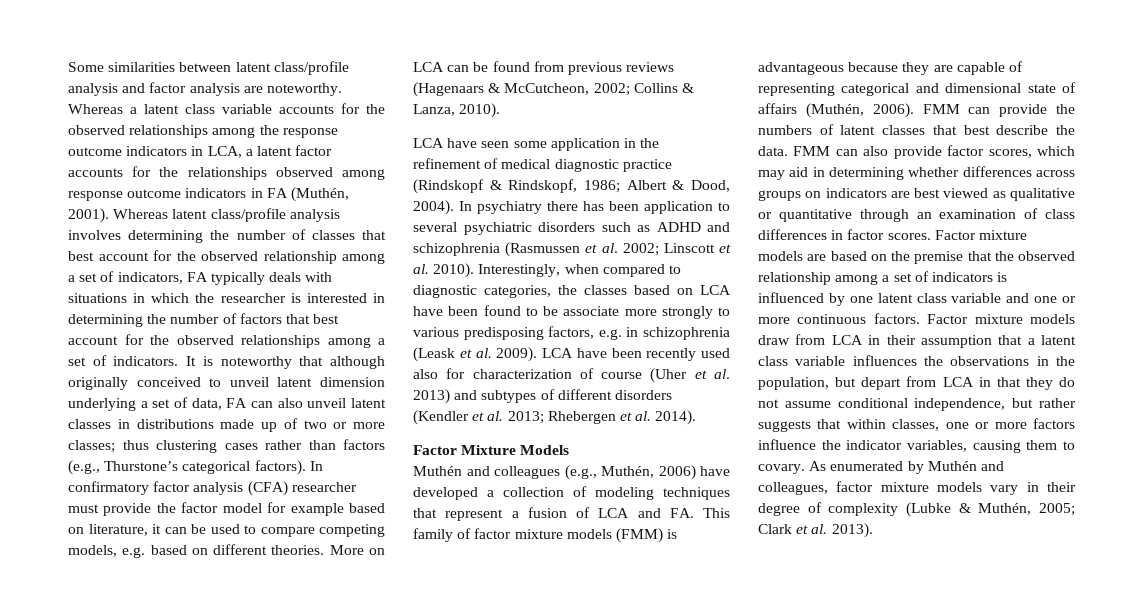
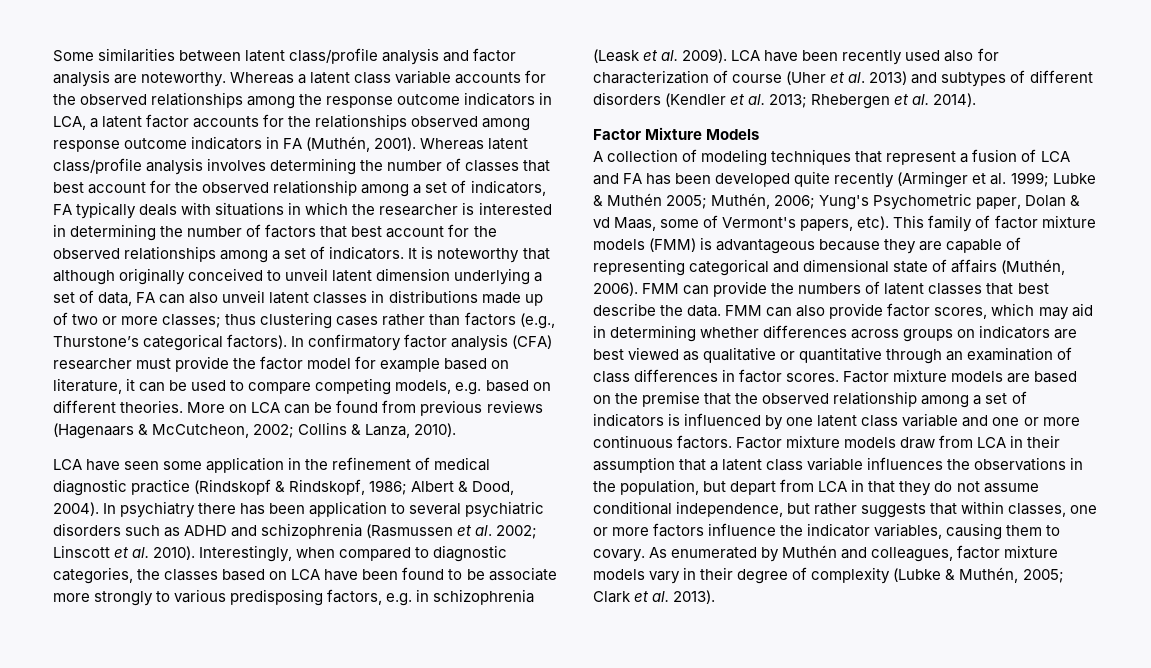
- Muthén and colleagues (e.g., Muthén, 2006) have developed a collection of modeling techniques that represent a fusion of LCA and FA. This family of factor mixture models (FMM) is advantageous because they are capable of representing categorical and dimensional state of affairs (Muthén, 2006).
+ A collection of modeling techniques that represent a fusion of LCA and FA has been developed quite recently (Arminger et al. 1999; Lubke & Muthén 2005; Muthén, 2006; Yung's Psychometric paper, Dolan & vd Maas, some of Vermont's papers, etc). This family of factor mixture models (FMM) is advantageous because they are capable of representing categorical and dimensional state of affairs (Muthén, 2006).

